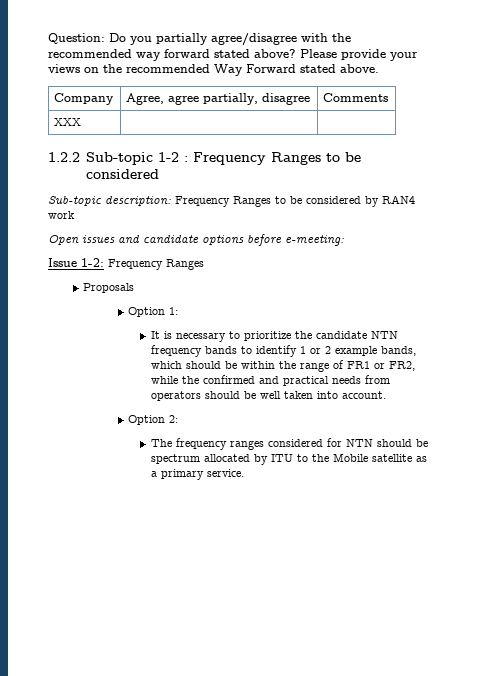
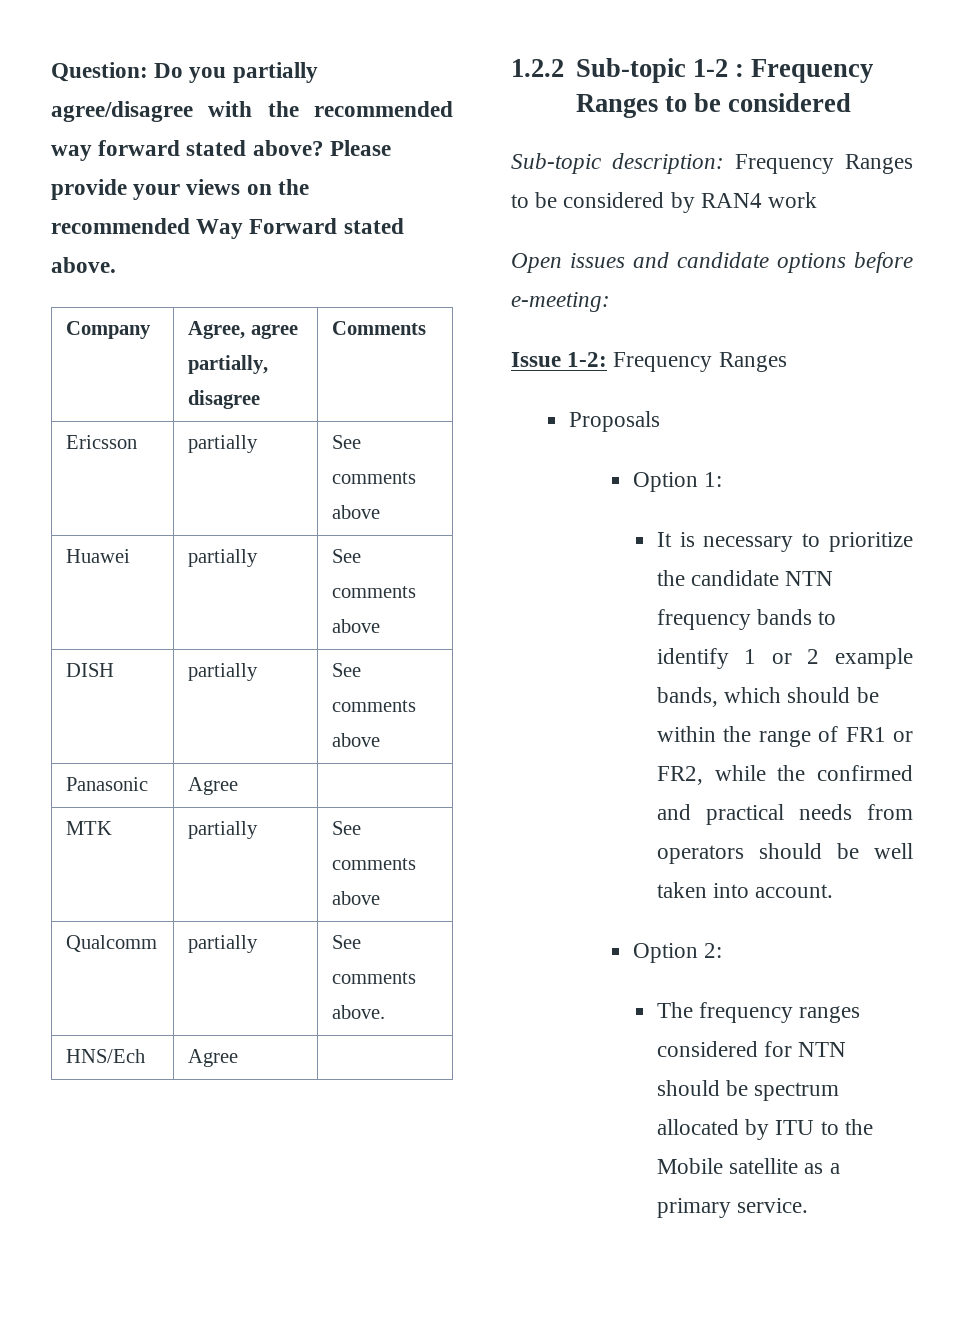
- XXX | |
+ Ericsson | partially | See comments above
+ Huawei | partially | See comments above
+ DISH | partially | See comments above
+ Panasonic | Agree |
+ MTK | partially | See comments above
+ Qualcomm | partially | See comments above.
+ HNS/Ech | Agree |

